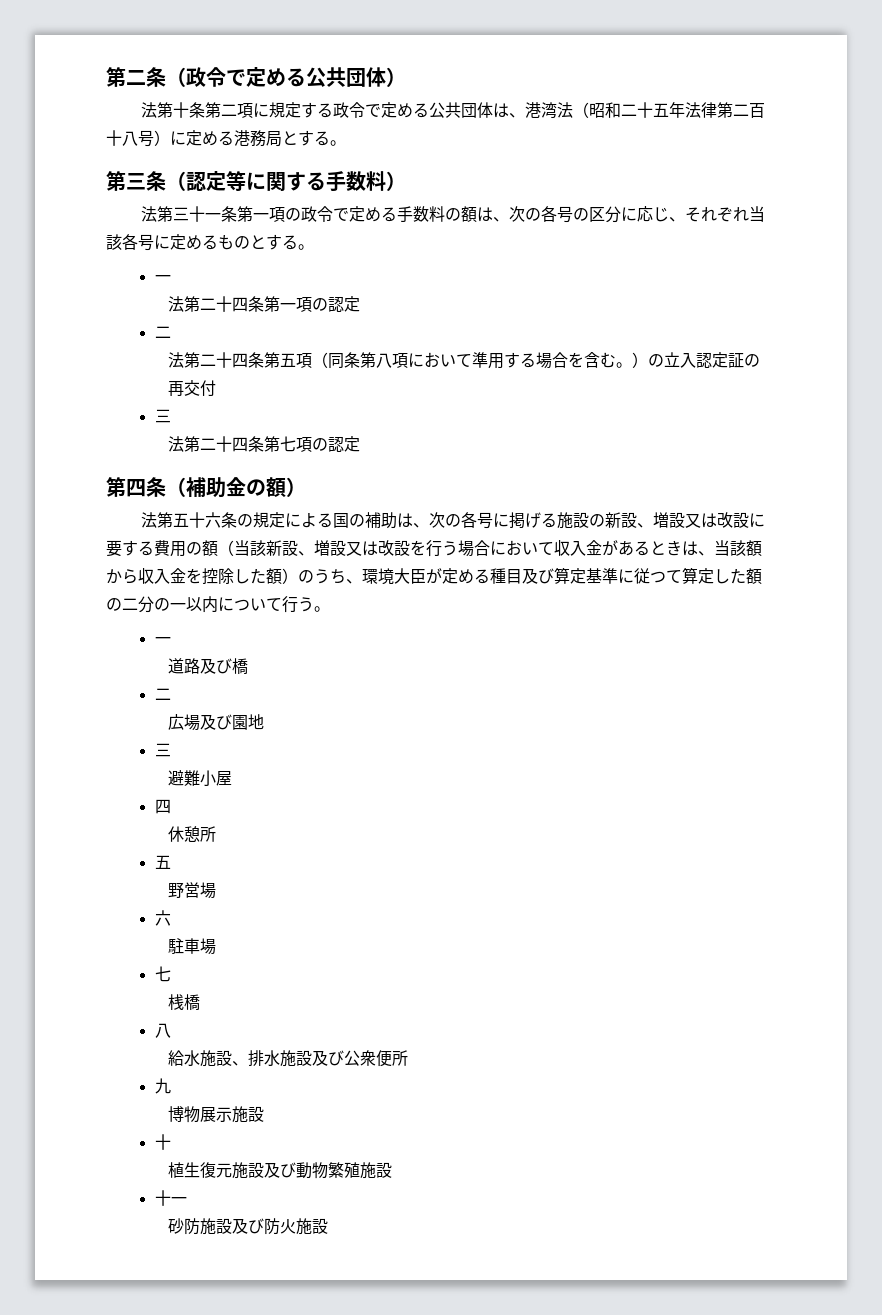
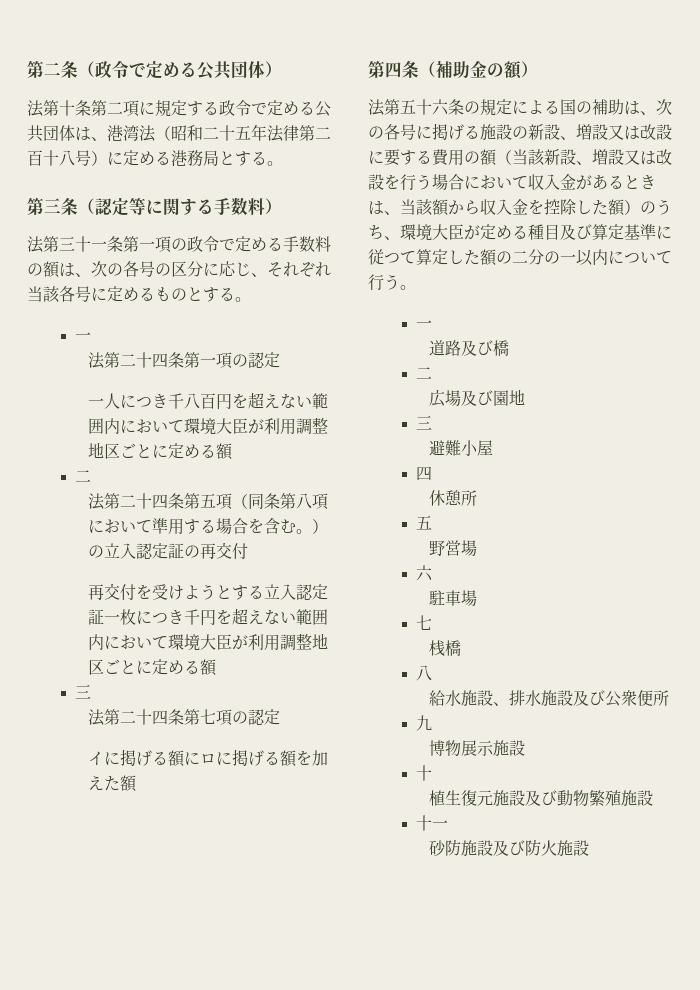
+ 一人につき千八百円を超えない範囲内において環境大臣が利用調整地区ごとに定める額
+ 再交付を受けようとする立入認定証一枚につき千円を超えない範囲内において環境大臣が利用調整地区ごとに定める額
+ イに掲げる額にロに掲げる額を加えた額

